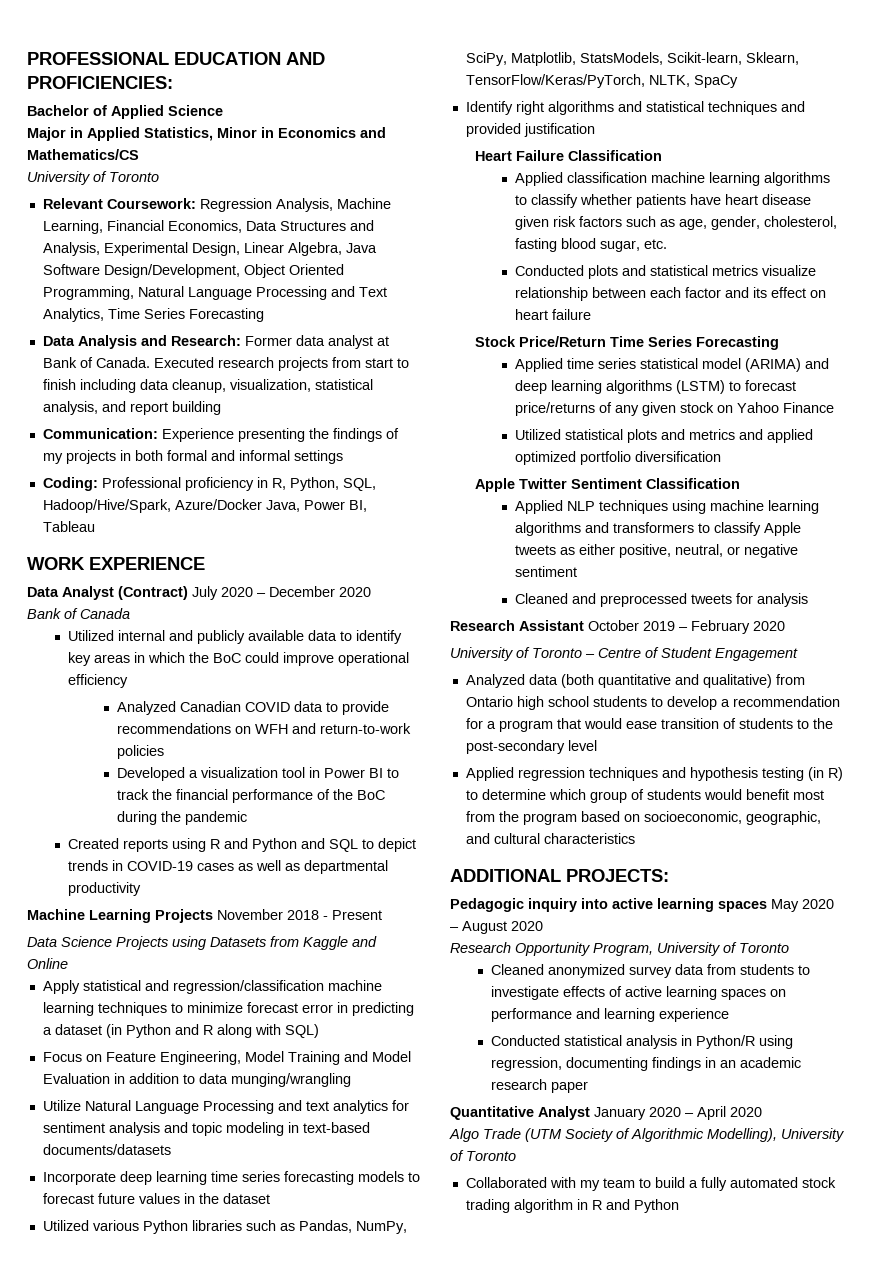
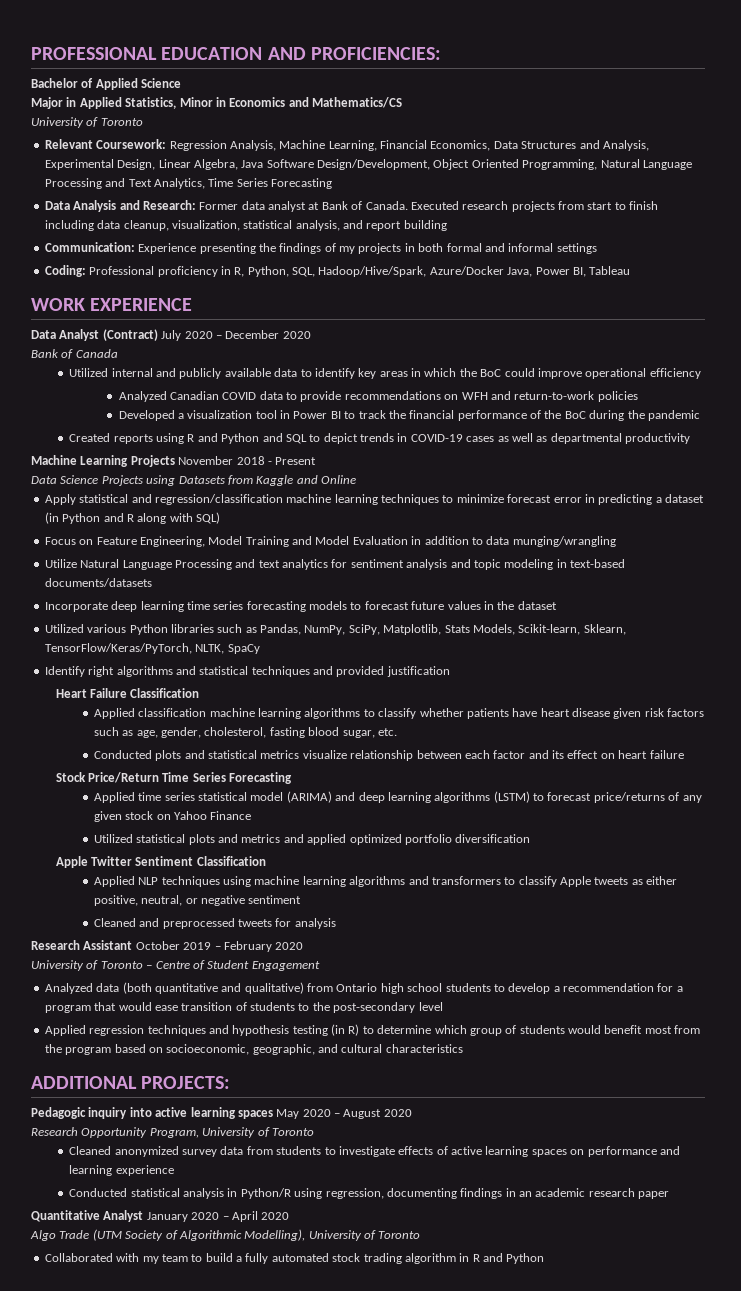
- Utilized various Python libraries such as Pandas, NumPy, SciPy, Matplotlib, StatsModels, Scikit-learn, Sklearn, TensorFlow/Keras/PyTorch, NLTK, SpaCy
+ Utilized various Python libraries such as Pandas, NumPy, SciPy, Matplotlib, Stats Models, Scikit-learn, Sklearn, TensorFlow/Keras/PyTorch, NLTK, SpaCy

